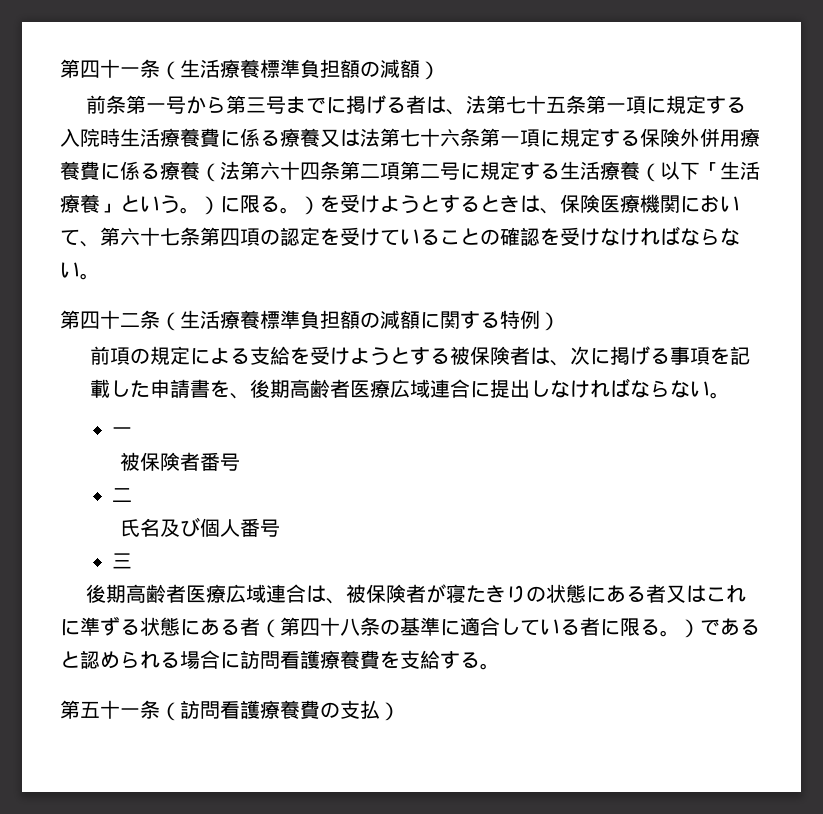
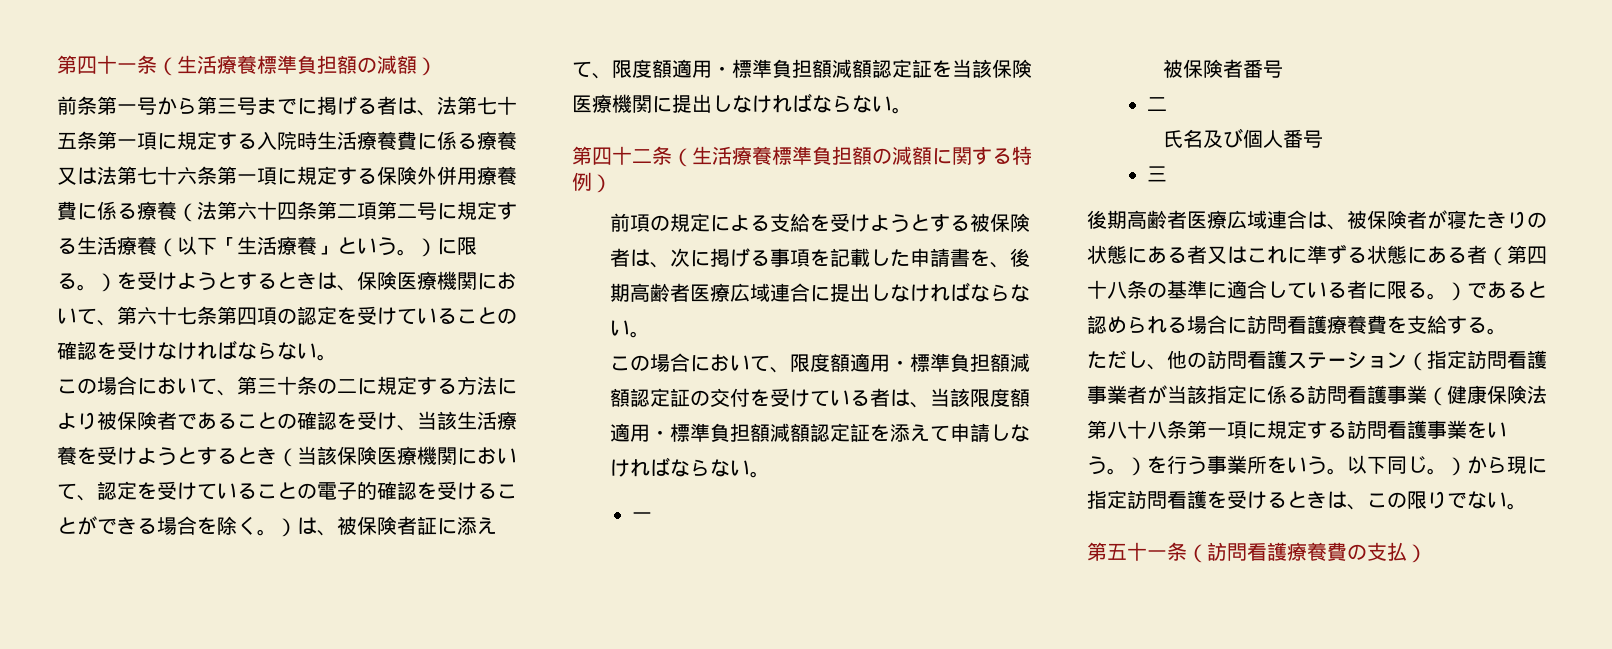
+ この場合において、第三十条の二に規定する方法により被保険者であることの確認を受け、当該生活療養を受けようとするとき（当該保険医療機関において、認定を受けていることの電子的確認を受けることができる場合を除く。）は、被保険者証に添えて、限度額適用・標準負担額減額認定証を当該保険医療機関に提出しなければならない。
+ この場合において、限度額適用・標準負担額減額認定証の交付を受けている者は、当該限度額適用・標準負担額減額認定証を添えて申請しなければならない。
+ ただし、他の訪問看護ステーション（指定訪問看護事業者が当該指定に係る訪問看護事業（健康保険法第八十八条第一項に規定する訪問看護事業をいう。）を行う事業所をいう。以下同じ。）から現に指定訪問看護を受けるときは、この限りでない。

